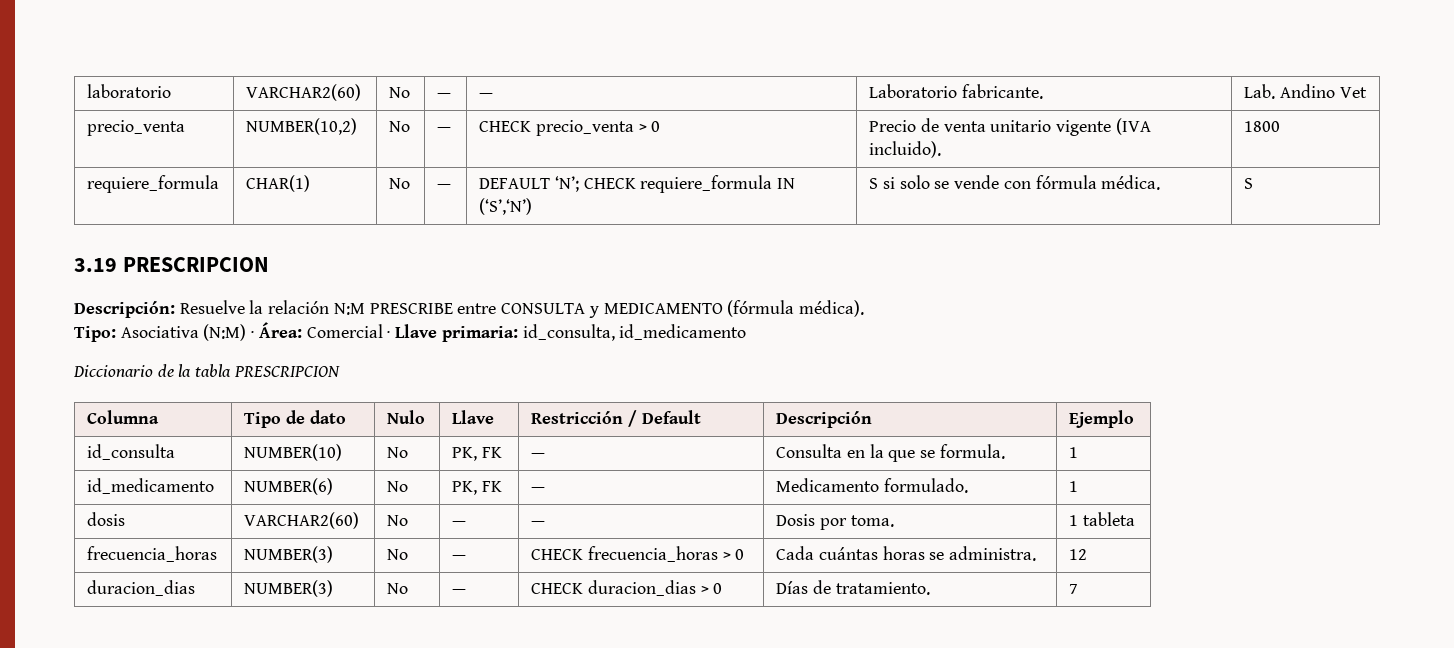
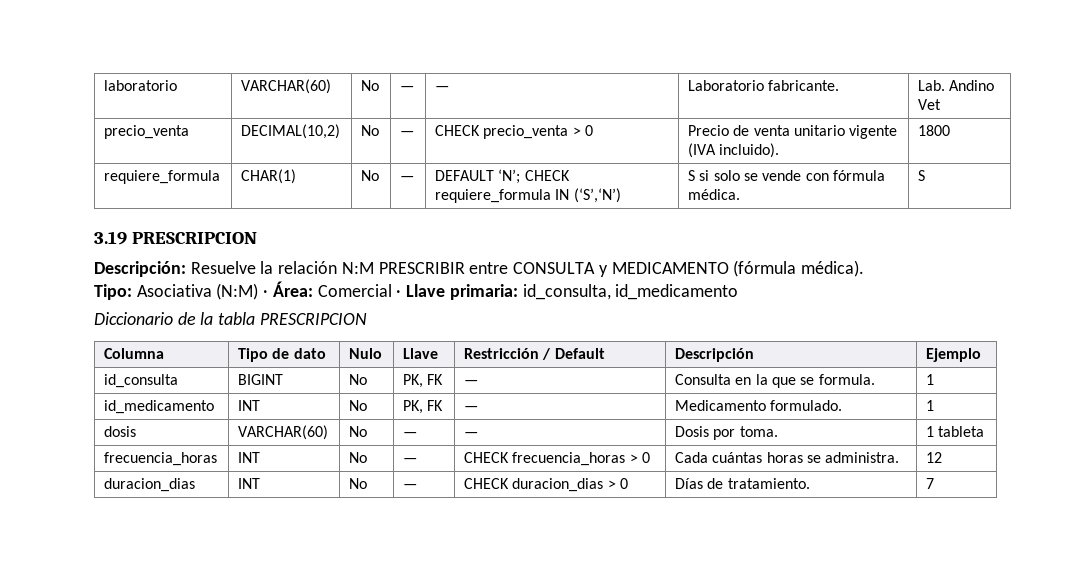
- laboratorio | VARCHAR2(60) | No | — | — | Laboratorio fabricante. | Lab. Andino Vet
+ laboratorio | VARCHAR(60) | No | — | — | Laboratorio fabricante. | Lab. Andino Vet
- precio_venta | NUMBER(10,2) | No | — | CHECK precio_venta > 0 | Precio de venta unitario vigente (IVA incluido). | 1800
+ precio_venta | DECIMAL(10,2) | No | — | CHECK precio_venta > 0 | Precio de venta unitario vigente (IVA incluido). | 1800
- Descripción: Resuelve la relación N:M PRESCRIBE entre CONSULTA y MEDICAMENTO (fórmula médica).
+ Descripción: Resuelve la relación N:M PRESCRIBIR entre CONSULTA y MEDICAMENTO (fórmula médica).
- id_consulta | NUMBER(10) | No | PK, FK | — | Consulta en la que se formula. | 1
+ id_consulta | BIGINT | No | PK, FK | — | Consulta en la que se formula. | 1
- id_medicamento | NUMBER(6) | No | PK, FK | — | Medicamento formulado. | 1
+ id_medicamento | INT | No | PK, FK | — | Medicamento formulado. | 1
- dosis | VARCHAR2(60) | No | — | — | Dosis por toma. | 1 tableta
+ dosis | VARCHAR(60) | No | — | — | Dosis por toma. | 1 tableta
- frecuencia_horas | NUMBER(3) | No | — | CHECK frecuencia_horas > 0 | Cada cuántas horas se administra. | 12
+ frecuencia_horas | INT | No | — | CHECK frecuencia_horas > 0 | Cada cuántas horas se administra. | 12
- duracion_dias | NUMBER(3) | No | — | CHECK duracion_dias > 0 | Días de tratamiento. | 7
+ duracion_dias | INT | No | — | CHECK duracion_dias > 0 | Días de tratamiento. | 7

